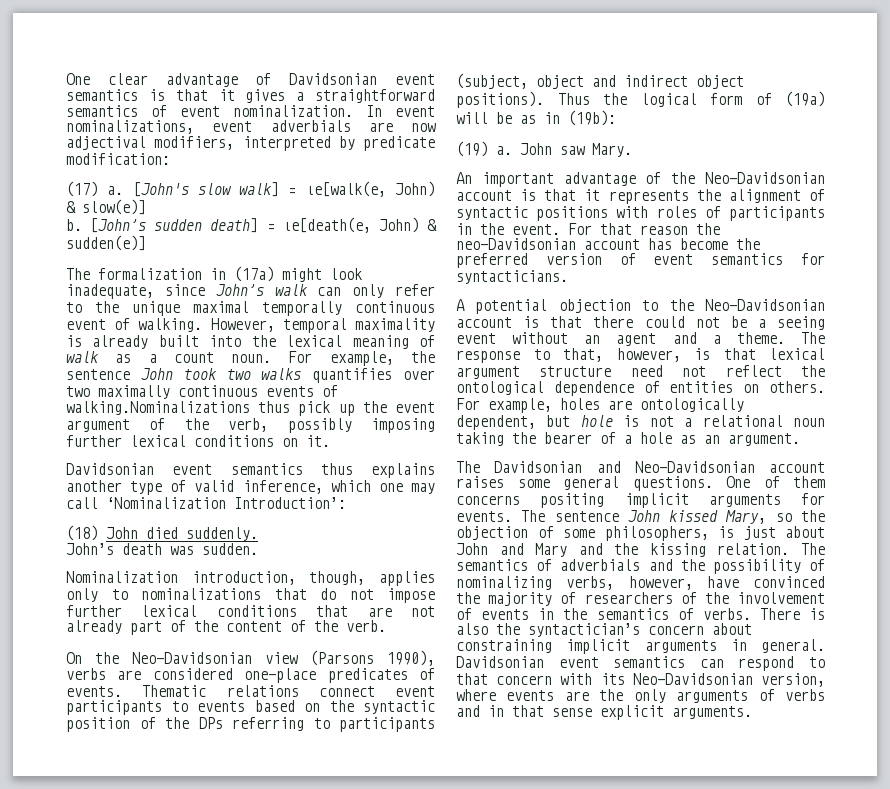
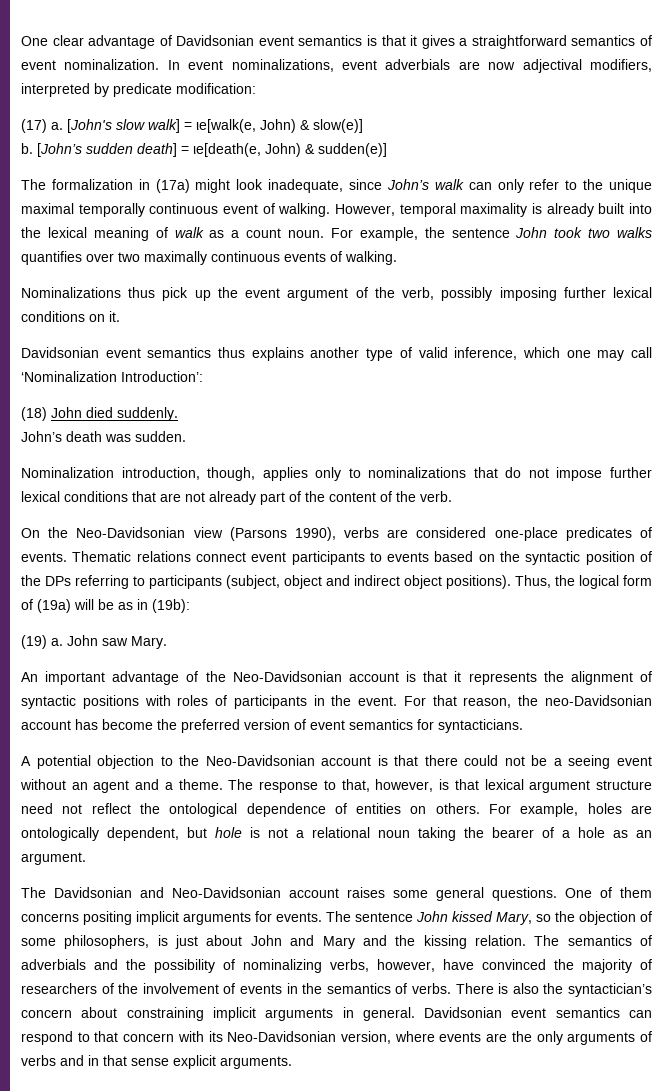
- For example, the sentence John took two walks quantifies over two maximally continuous events of walking.Nominalizations thus pick up the event argument of the verb, possibly imposing further lexical conditions on it.
+ For example, the sentence John took two walks quantifies over two maximally continuous events of walking.
+ Nominalizations thus pick up the event argument of the verb, possibly imposing further lexical conditions on it.
- Thus the logical form of (19a) will be as in (19b):
+ Thus, the logical form of (19a) will be as in (19b):
- For that reason the neo-Davidsonian account has become the preferred version of event semantics for syntacticians.
+ For that reason, the neo-Davidsonian account has become the preferred version of event semantics for syntacticians.

